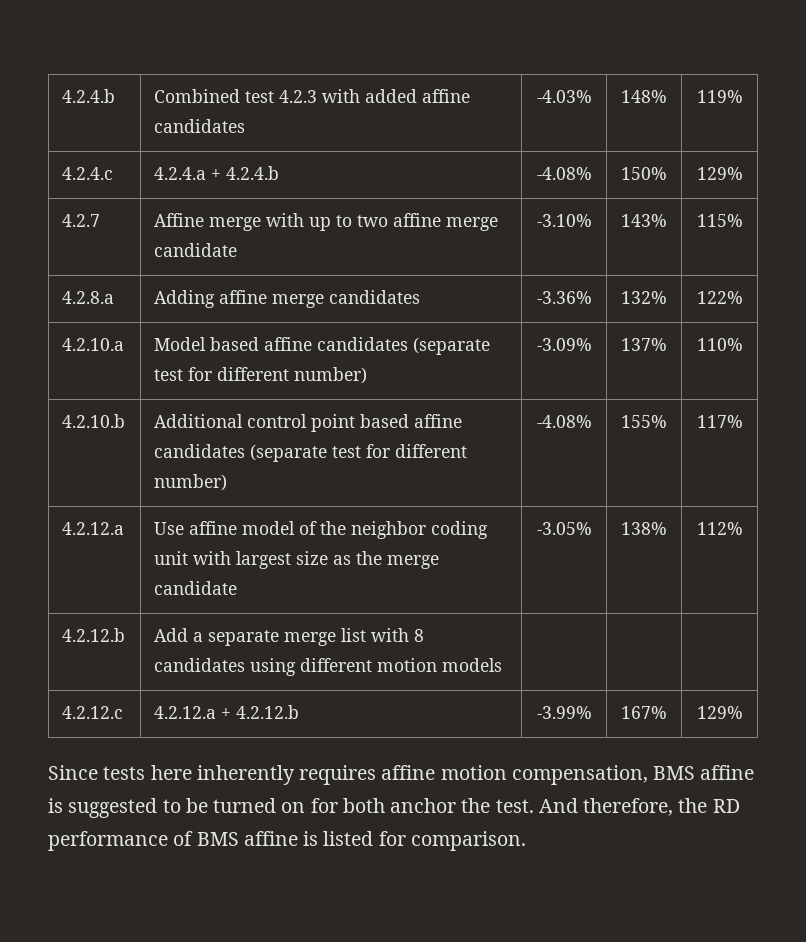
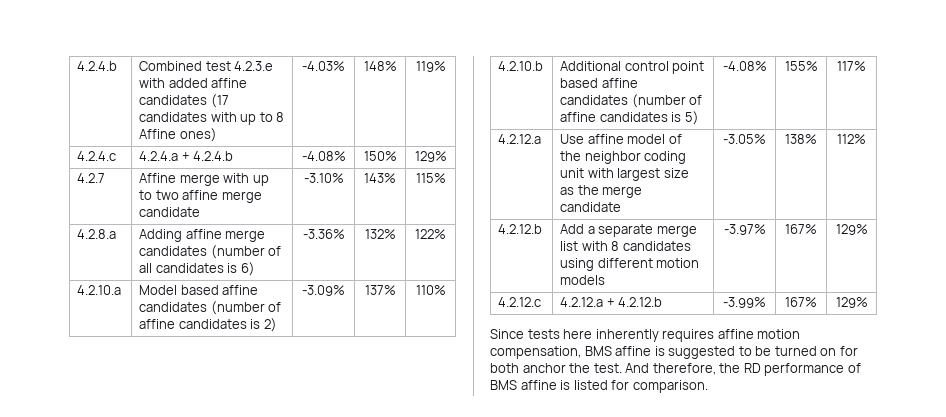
- 4.2.4.b | Combined test 4.2.3 with added affine candidates | -4.03% | 148% | 119%
+ 4.2.4.b | Combined test 4.2.3.e with added affine candidates (17 candidates with up to 8 Affine ones) | -4.03% | 148% | 119%
- 4.2.8.a | Adding affine merge candidates | -3.36% | 132% | 122%
+ 4.2.8.a | Adding affine merge candidates (number of all candidates is 6) | -3.36% | 132% | 122%
- 4.2.10.a | Model based affine candidates (separate test for different number) | -3.09% | 137% | 110%
+ 4.2.10.a | Model based affine candidates (number of affine candidates is 2) | -3.09% | 137% | 110%
- 4.2.10.b | Additional control point based affine candidates (separate test for different number) | -4.08% | 155% | 117%
+ 4.2.10.b | Additional control point based affine candidates (number of affine candidates is 5) | -4.08% | 155% | 117%
- 4.2.12.b | Add a separate merge list with 8 candidates using different motion models | | |
+ 4.2.12.b | Add a separate merge list with 8 candidates using different motion models | -3.97% | 167% | 129%

